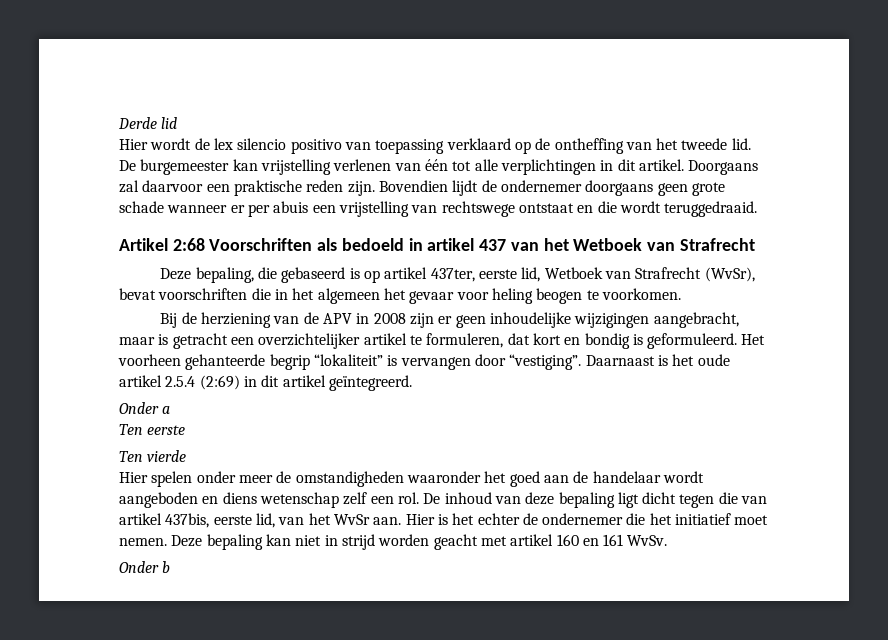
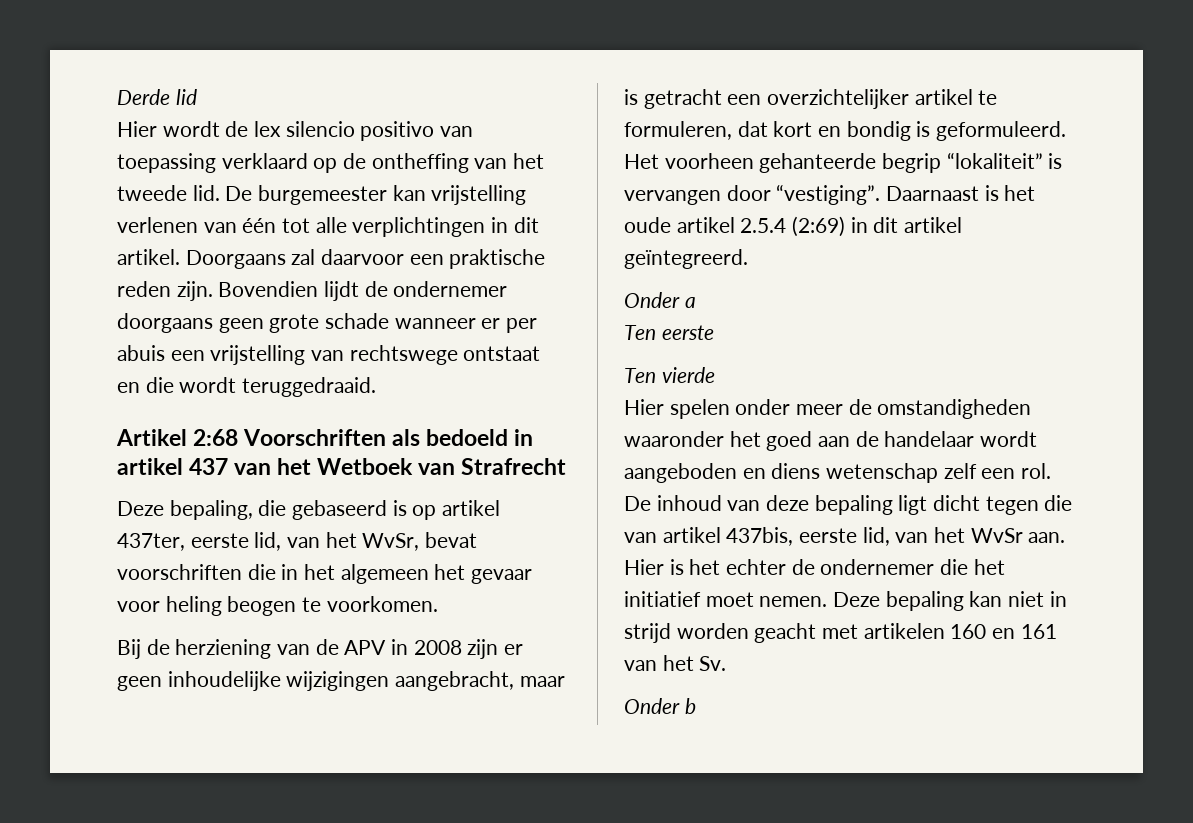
- Deze bepaling, die gebaseerd is op artikel 437ter, eerste lid, Wetboek van Strafrecht (WvSr), bevat voorschriften die in het algemeen het gevaar voor heling beogen te voorkomen.
+ Deze bepaling, die gebaseerd is op artikel 437ter, eerste lid, van het WvSr, bevat voorschriften die in het algemeen het gevaar voor heling beogen te voorkomen.
- Deze bepaling kan niet in strijd worden geacht met artikel 160 en 161 WvSv.
+ Deze bepaling kan niet in strijd worden geacht met artikelen 160 en 161 van het Sv.

